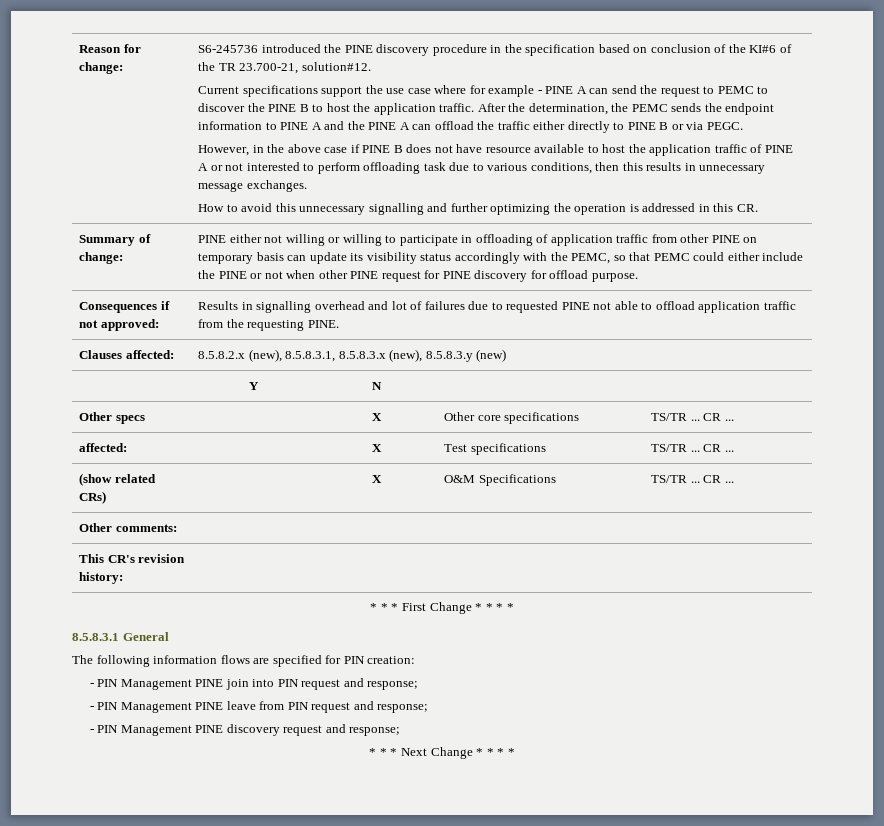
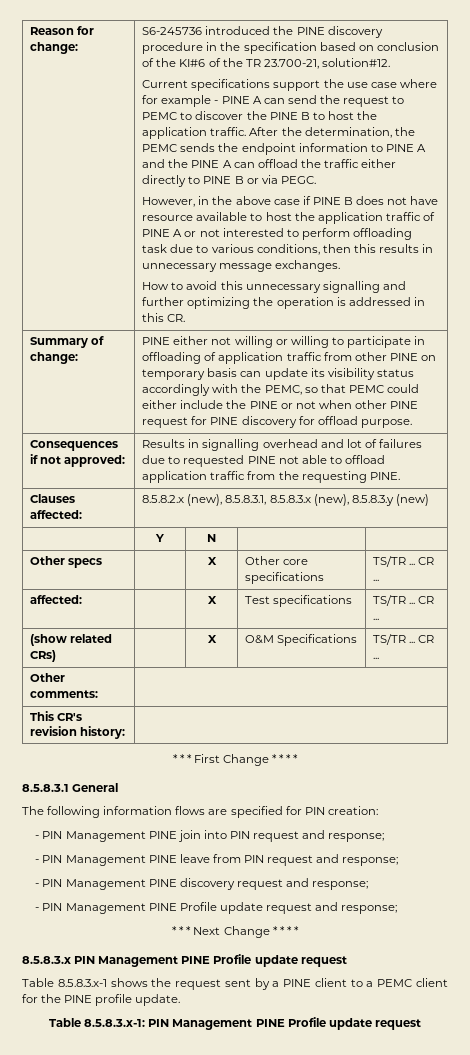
+ - PIN Management PINE Profile update request and response;
+ 8.5.8.3.x PIN Management PINE Profile update request
+ Table 8.5.8.3.x-1 shows the request sent by a PINE client to a PEMC client for the PINE profile update.
+ Table 8.5.8.3.x-1: PIN Management PINE Profile update request

